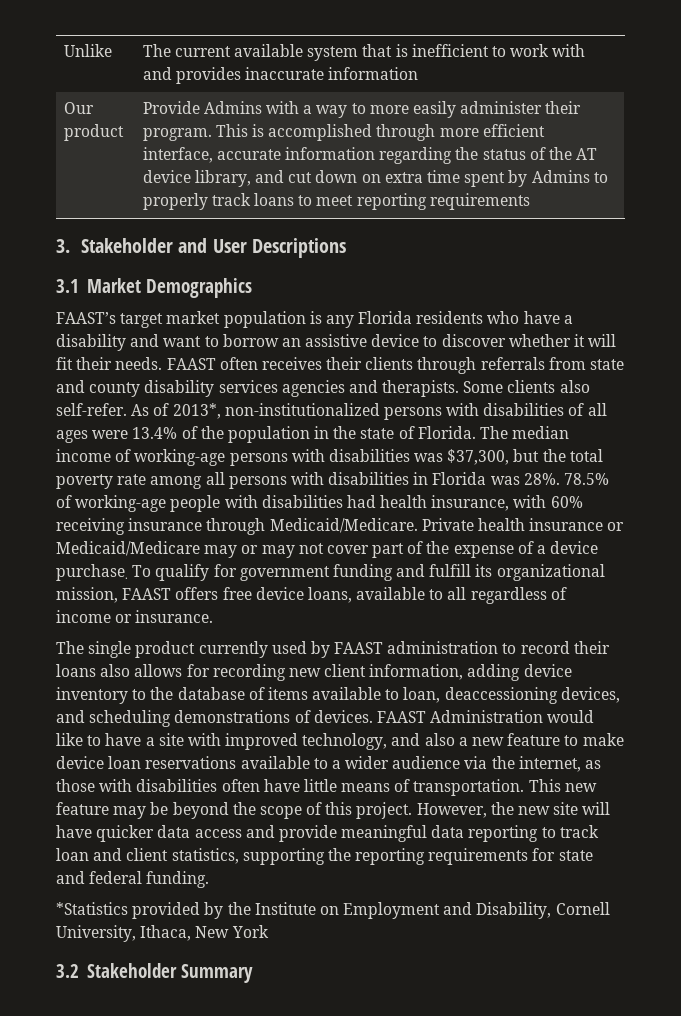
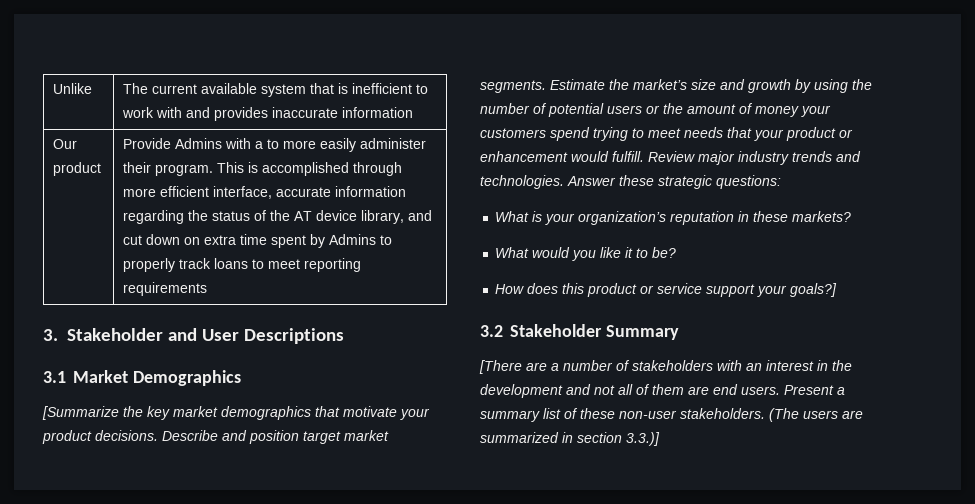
- Provide Admins with a way to more easily administer their program.
+ Provide Admins with a to more easily administer their program.
- FAAST’s target market population is any Florida residents who have a disability and want to borrow an assistive device to discover whether it will fit their needs. FAAST often receives their clients through referrals from state and county disability services agencies and therapists. Some clients also self-refer. As of 2013*, non-institutionalized persons with disabilities of all ages were 13.4% of the population in the state of Florida. The median income of working-age persons with disabilities was $37,300, but the total poverty rate among all persons with disabilities in Florida was 28%. 78.5% of working-age people with disabilities had health insurance, with 60% receiving insurance through Medicaid/Medicare. Private health insurance or Medicaid/Medicare may or may not cover part of the expense of a device purchase. To qualify for government funding and fulfill its organizational mission, FAAST offers free device loans, available to all regardless of income or insurance.
- The single product currently used by FAAST administration to record their loans also allows for recording new client information, adding device inventory to the database of items available to loan, deaccessioning devices, and scheduling demonstrations of devices. FAAST Administration would like to have a site with improved technology, and also a new feature to make device loan reservations available to a wider audience via the internet, as those with disabilities often have little means of transportation. This new feature may be beyond the scope of this project. However, the new site will have quicker data access and provide meaningful data reporting to track loan and client statistics, supporting the reporting requirements for state and federal funding.
- *Statistics provided by the Institute on Employment and Disability, Cornell University, Ithaca, New York
+ [Summarize the key market demographics that motivate your product decisions. Describe and position target market segments. Estimate the market’s size and growth by using the number of potential users or the amount of money your customers spend trying to meet needs that your product or enhancement would fulfill. Review major industry trends and technologies. Answer these strategic questions:
+ What is your organization’s reputation in these markets?
+ What would you like it to be?
+ How does this product or service support your goals?]
  3.2 Stakeholder Summary
+ [There are a number of stakeholders with an interest in the development and not all of them are end users. Present a summary list of these non-user stakeholders. (The users are summarized in section 3.3.)]

